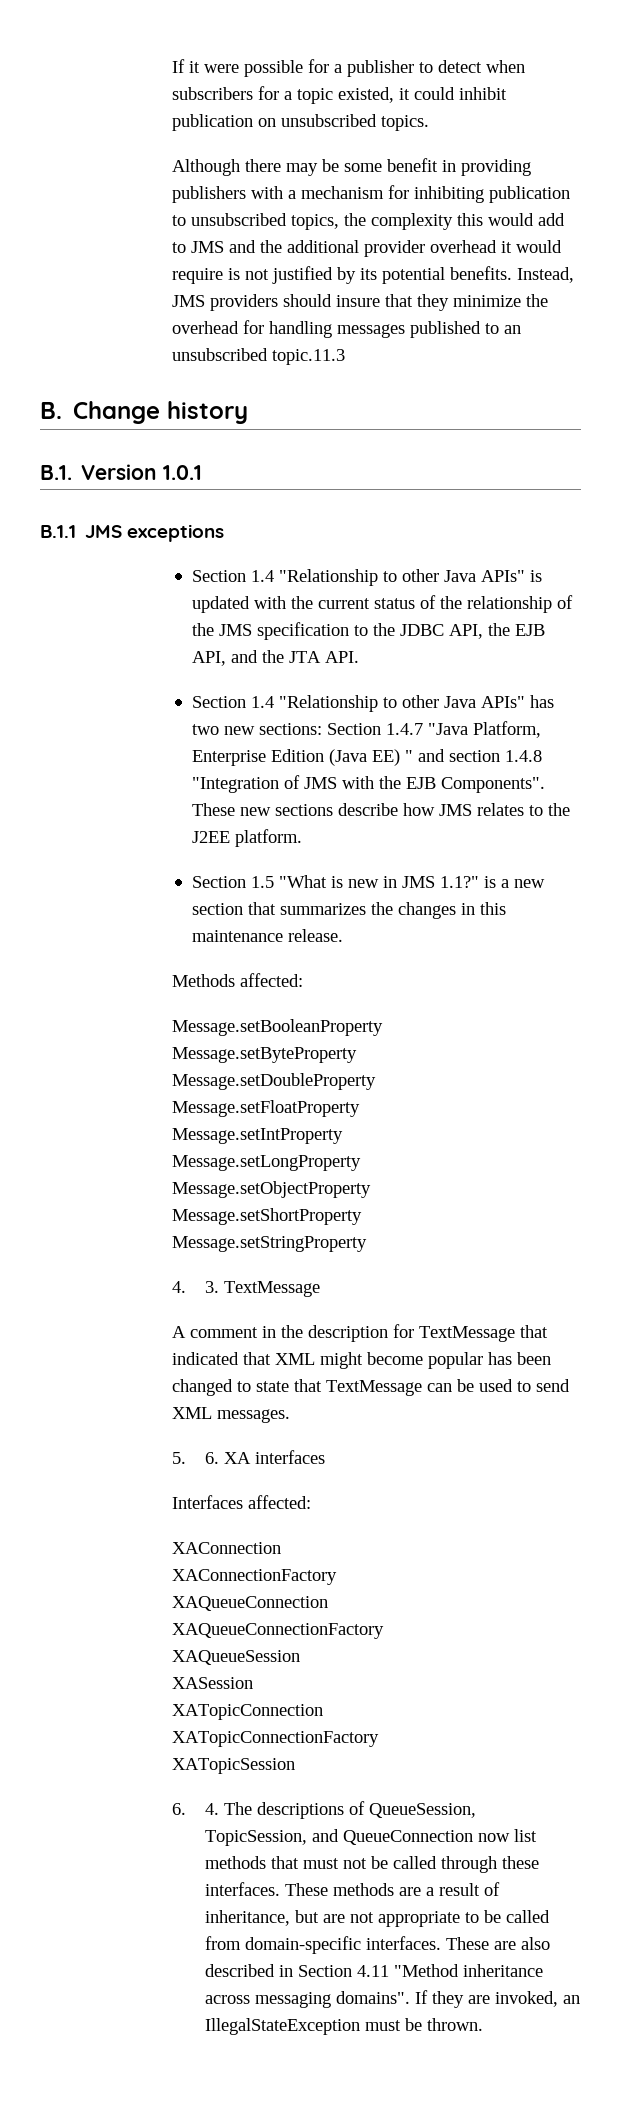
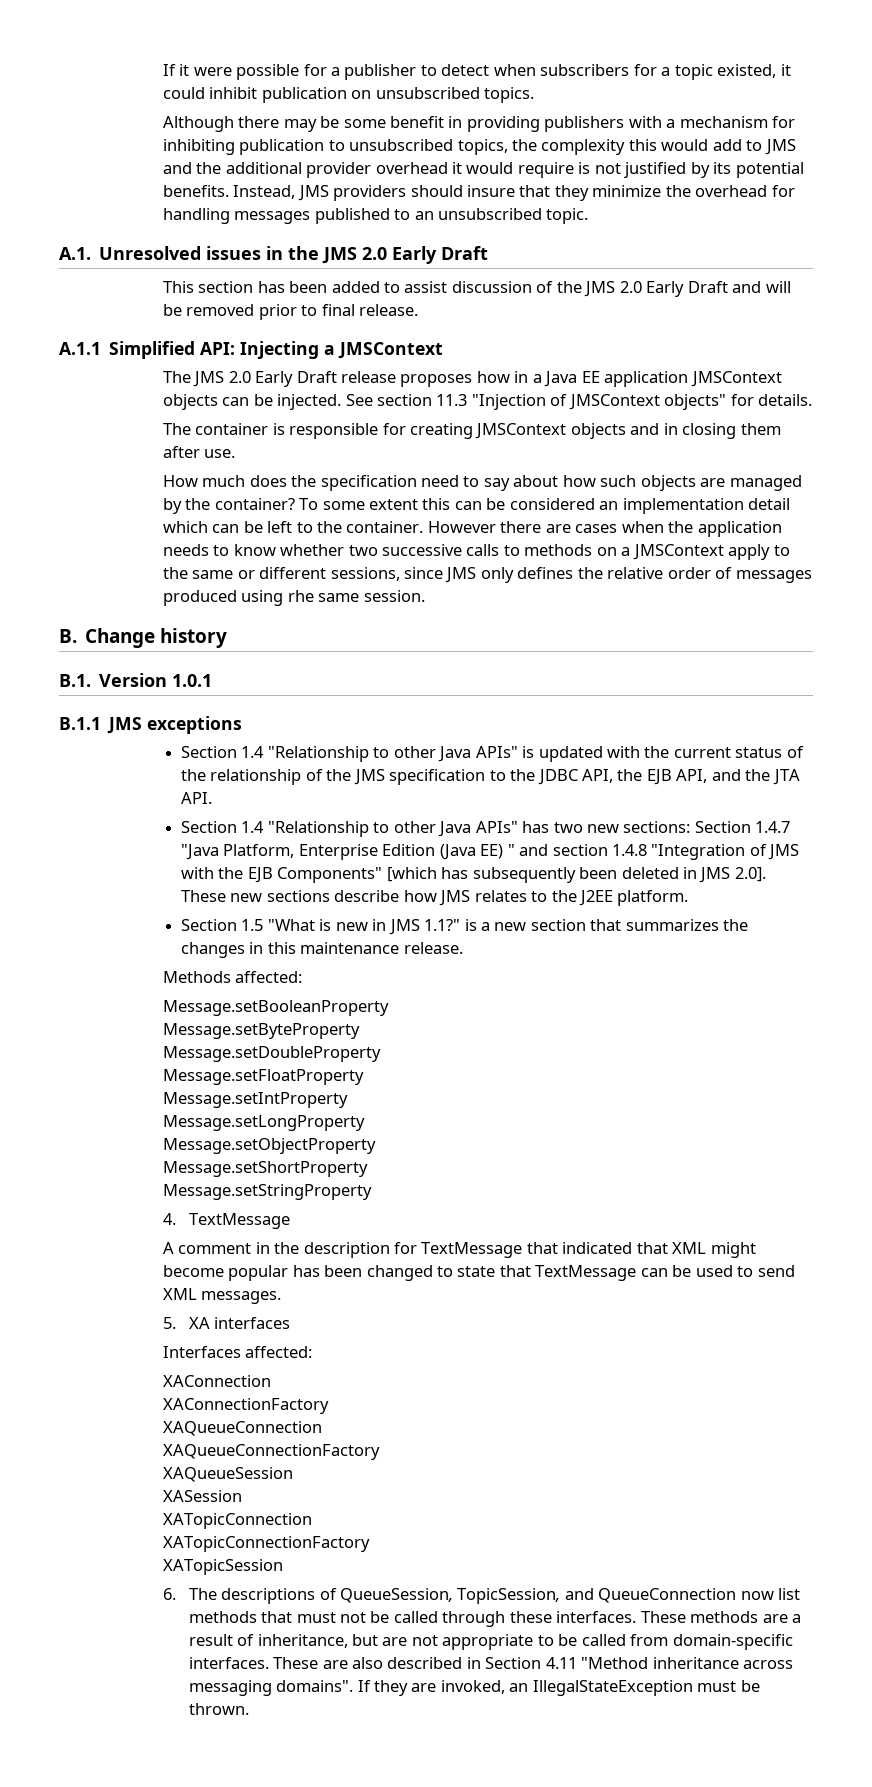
- Instead, JMS providers should insure that they minimize the overhead for handling messages published to an unsubscribed topic.11.3
+ Instead, JMS providers should insure that they minimize the overhead for handling messages published to an unsubscribed topic.
+ A.1. Unresolved issues in the JMS 2.0 Early Draft
+ This section has been added to assist discussion of the JMS 2.0 Early Draft and will be removed prior to final release.
+ A.1.1 Simplified API: Injecting a JMSContext
+ The JMS 2.0 Early Draft release proposes how in a Java EE application JMSContext objects can be injected. See section 11.3 "Injection of JMSContext objects" for details.
+ The container is responsible for creating JMSContext objects and in closing them after use.
+ How much does the specification need to say about how such objects are managed by the container? To some extent this can be considered an implementation detail which can be left to the container. However there are cases when the application needs to know whether two successive calls to methods on a JMSContext apply to the same or different sessions, since JMS only defines the relative order of messages produced using rhe same session.
- Section 1.4 "Relationship to other Java APIs" has two new sections: Section 1.4.7 "Java Platform, Enterprise Edition (Java EE) " and section 1.4.8 "Integration of JMS with the EJB Components". These new sections describe how JMS relates to the J2EE platform.
+ Section 1.4 "Relationship to other Java APIs" has two new sections: Section 1.4.7 "Java Platform, Enterprise Edition (Java EE) " and section 1.4.8 "Integration of JMS with the EJB Components" [which has subsequently been deleted in JMS 2.0]. These new sections describe how JMS relates to the J2EE platform.
- 4. 3. TextMessage
+ 4. TextMessage
- 5. 6. XA interfaces
+ 5. XA interfaces
- 6. 4. The descriptions of QueueSession, TopicSession, and QueueConnection now list methods that must not be called through these interfaces.
+ 6. The descriptions of QueueSession, TopicSession, and QueueConnection now list methods that must not be called through these interfaces.

